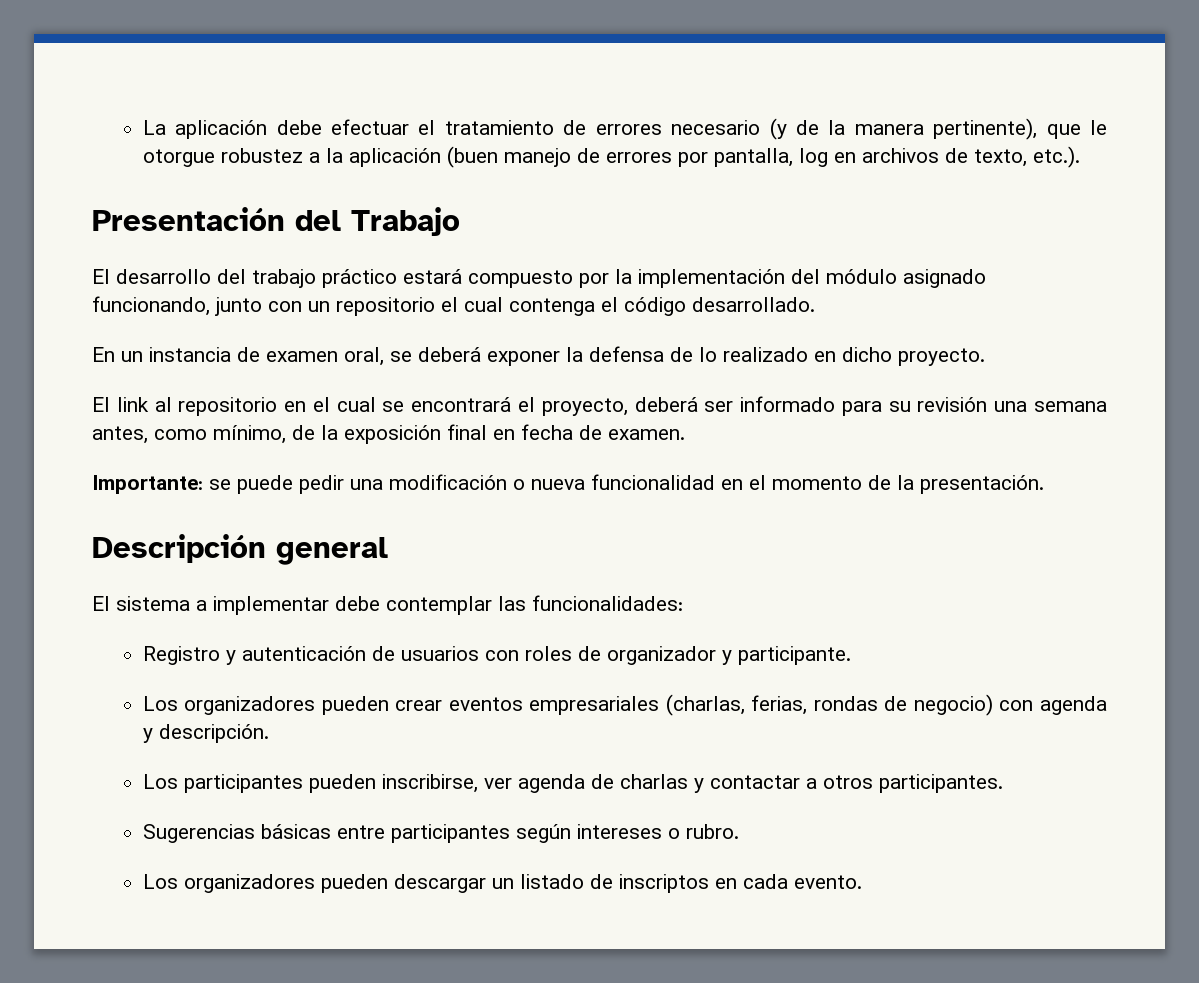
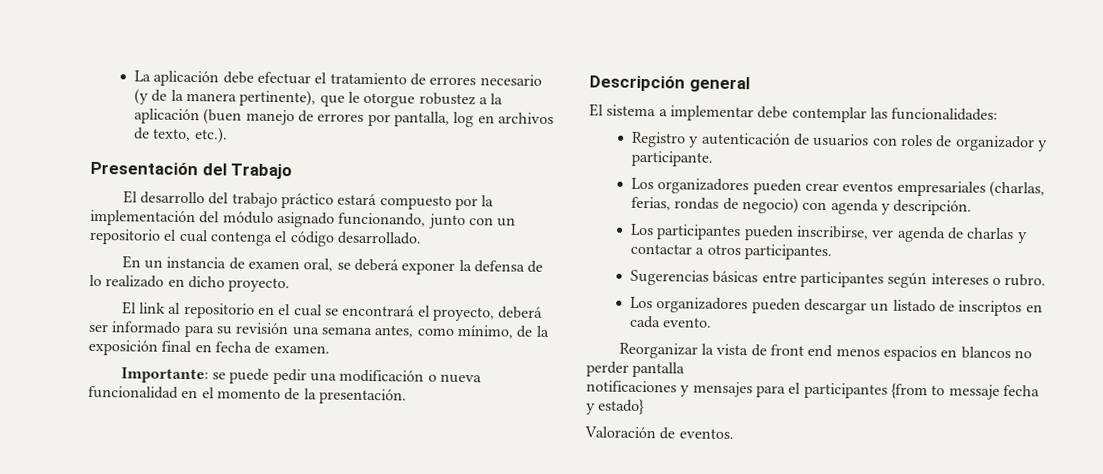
+ Reorganizar la vista de front end menos espacios en blancos no perder pantalla
+ notificaciones y mensajes para el participantes {from to messaje fecha y estado}
+ Valoración de eventos.

